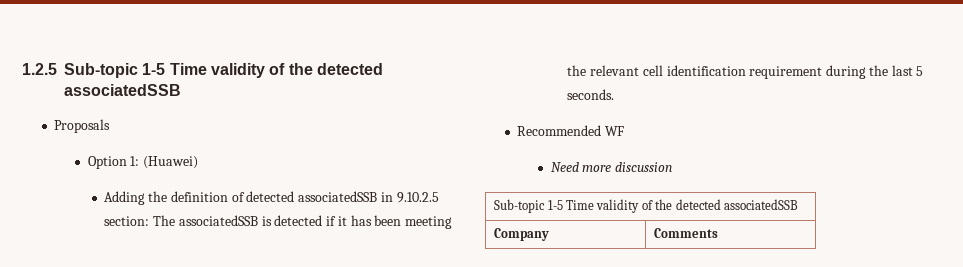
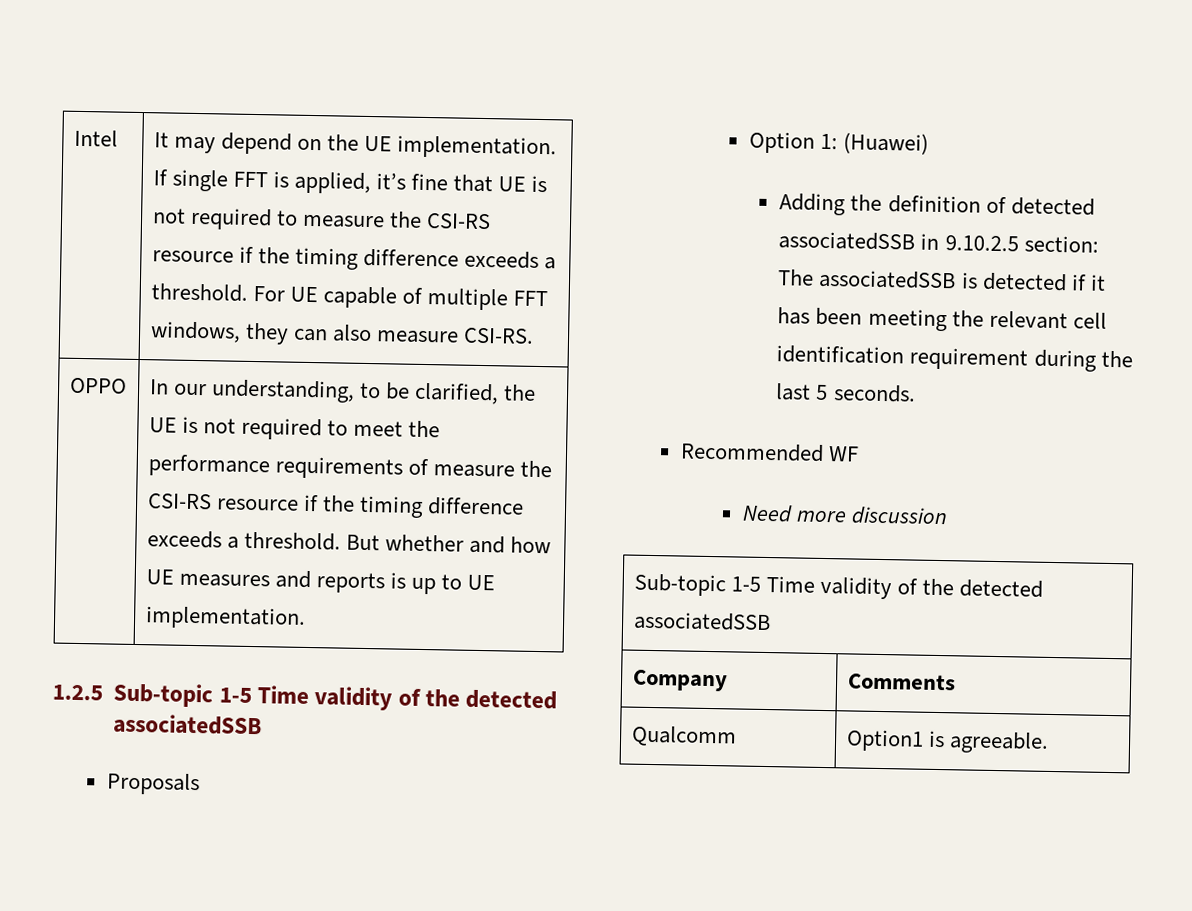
+ Intel | It may depend on the UE implementation. If single FFT is applied, it’s fine that UE is not required to measure the CSI-RS resource if the timing difference exceeds a threshold. For UE capable of multiple FFT windows, they can also measure CSI-RS.
+ OPPO | In our understanding, to be clarified, the UE is not required to meet the performance requirements of measure the CSI-RS resource if the timing difference exceeds a threshold. But whether and how UE measures and reports is up to UE implementation.
+ Qualcomm | Option1 is agreeable.

